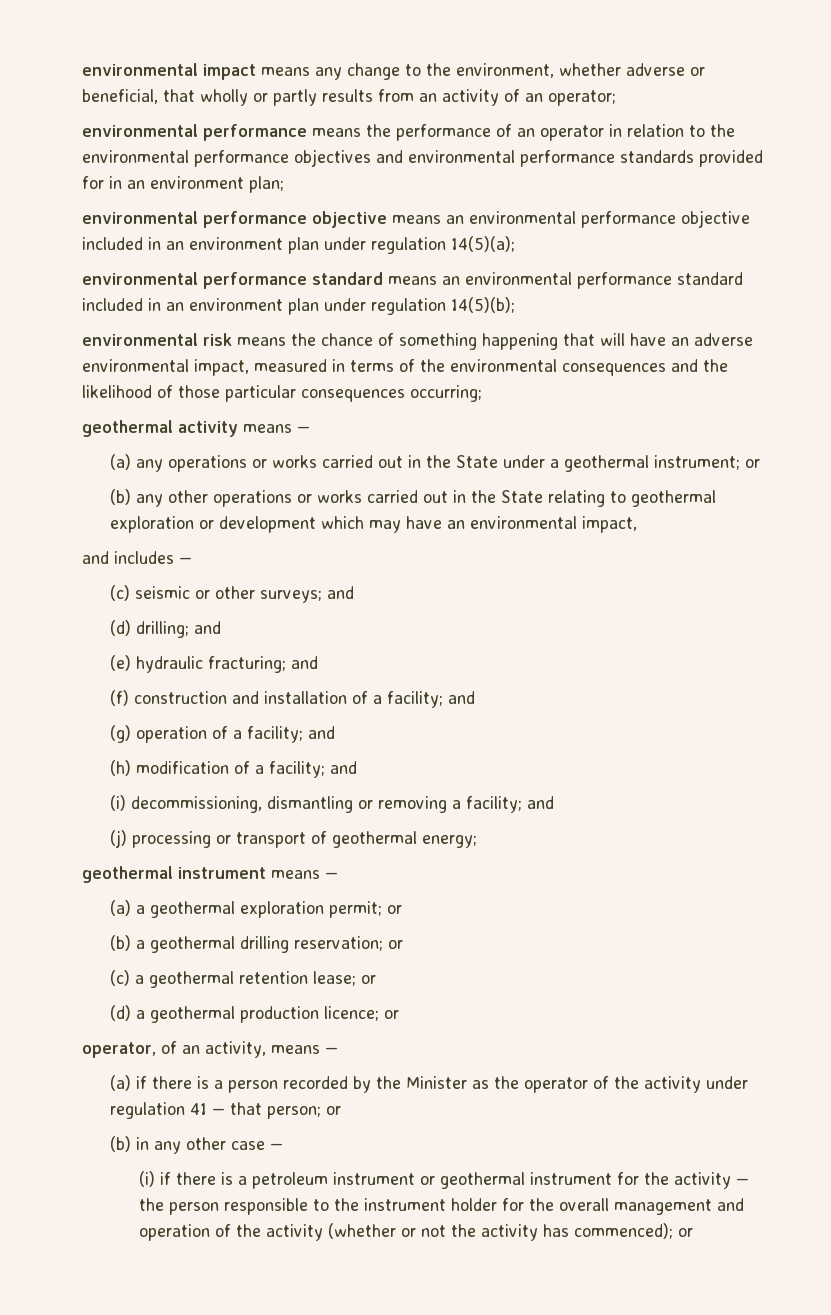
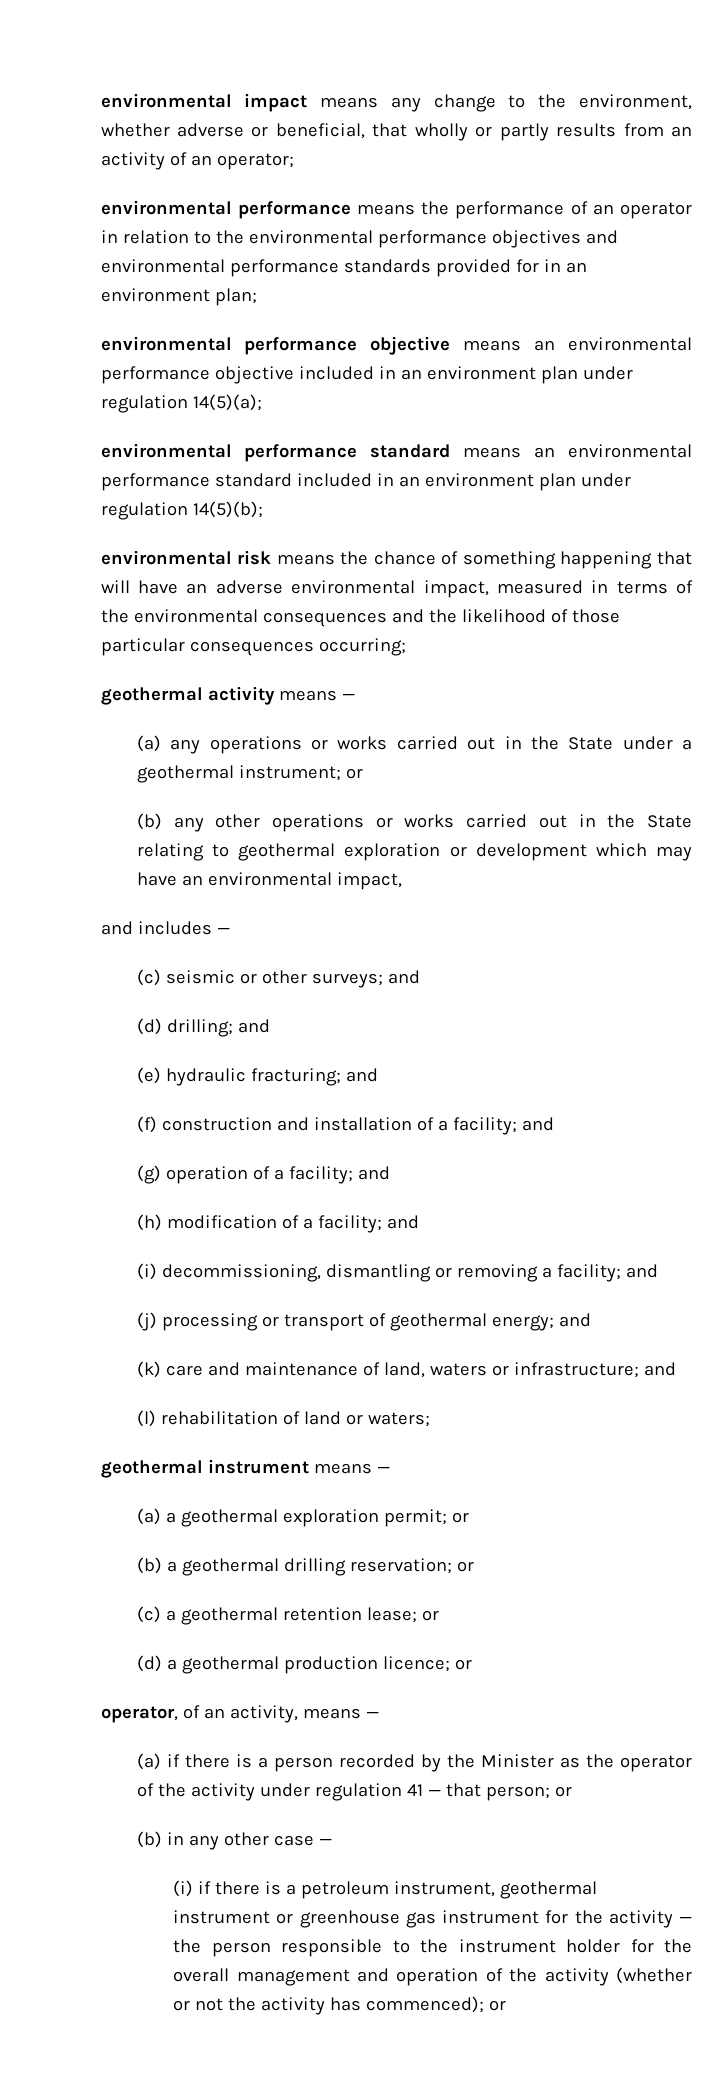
- (j) processing or transport of geothermal energy;
+ (j) processing or transport of geothermal energy; and
+ (k) care and maintenance of land, waters or infrastructure; and
+ (l) rehabilitation of land or waters;
- (i) if there is a petroleum instrument or geothermal instrument for the activity — the person responsible to the instrument holder for the overall management and operation of the activity (whether or not the activity has commenced); or
+ (i) if there is a petroleum instrument, geothermal instrument or greenhouse gas instrument for the activity — the person responsible to the instrument holder for the overall management and operation of the activity (whether or not the activity has commenced); or

